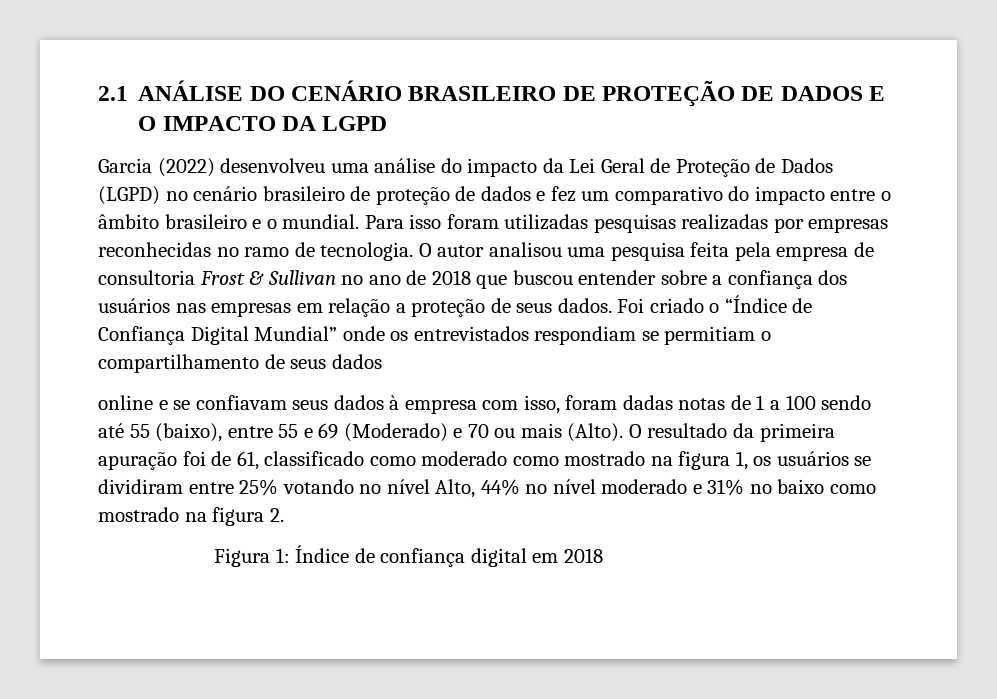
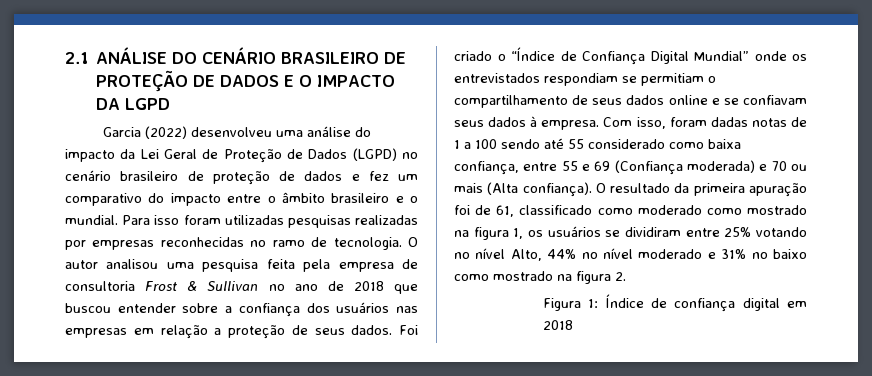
- Foi criado o “Índice de Confiança Digital Mundial” onde os entrevistados respondiam se permitiam o compartilhamento de seus dados
- online e se confiavam seus dados à empresa com isso, foram dadas notas de 1 a 100 sendo até 55 (baixo), entre 55 e 69 (Moderado) e 70 ou mais (Alto).
+ Foi criado o “Índice de Confiança Digital Mundial” onde os entrevistados respondiam se permitiam o compartilhamento de seus dados online e se confiavam seus dados à empresa. Com isso, foram dadas notas de 1 a 100 sendo até 55 considerado como baixa confiança, entre 55 e 69 (Confiança moderada) e 70 ou mais (Alta confiança).

